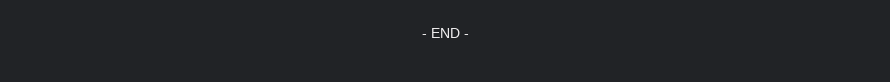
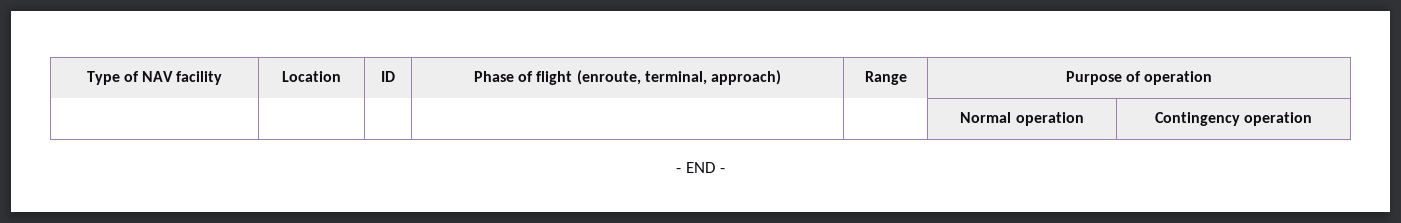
+ Type of NAV facility | Location | ID | Phase of flight (enroute, terminal, approach) | Range | Purpose of operation
+ | | | | | Normal operation | Contingency operation

